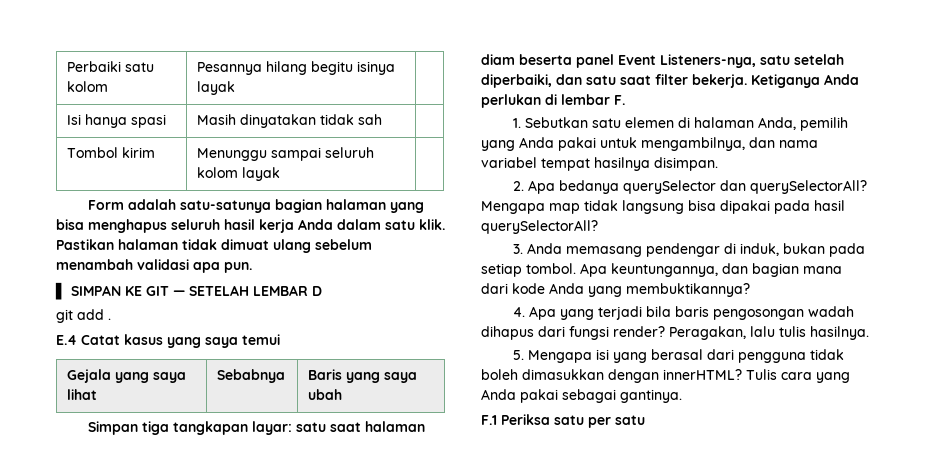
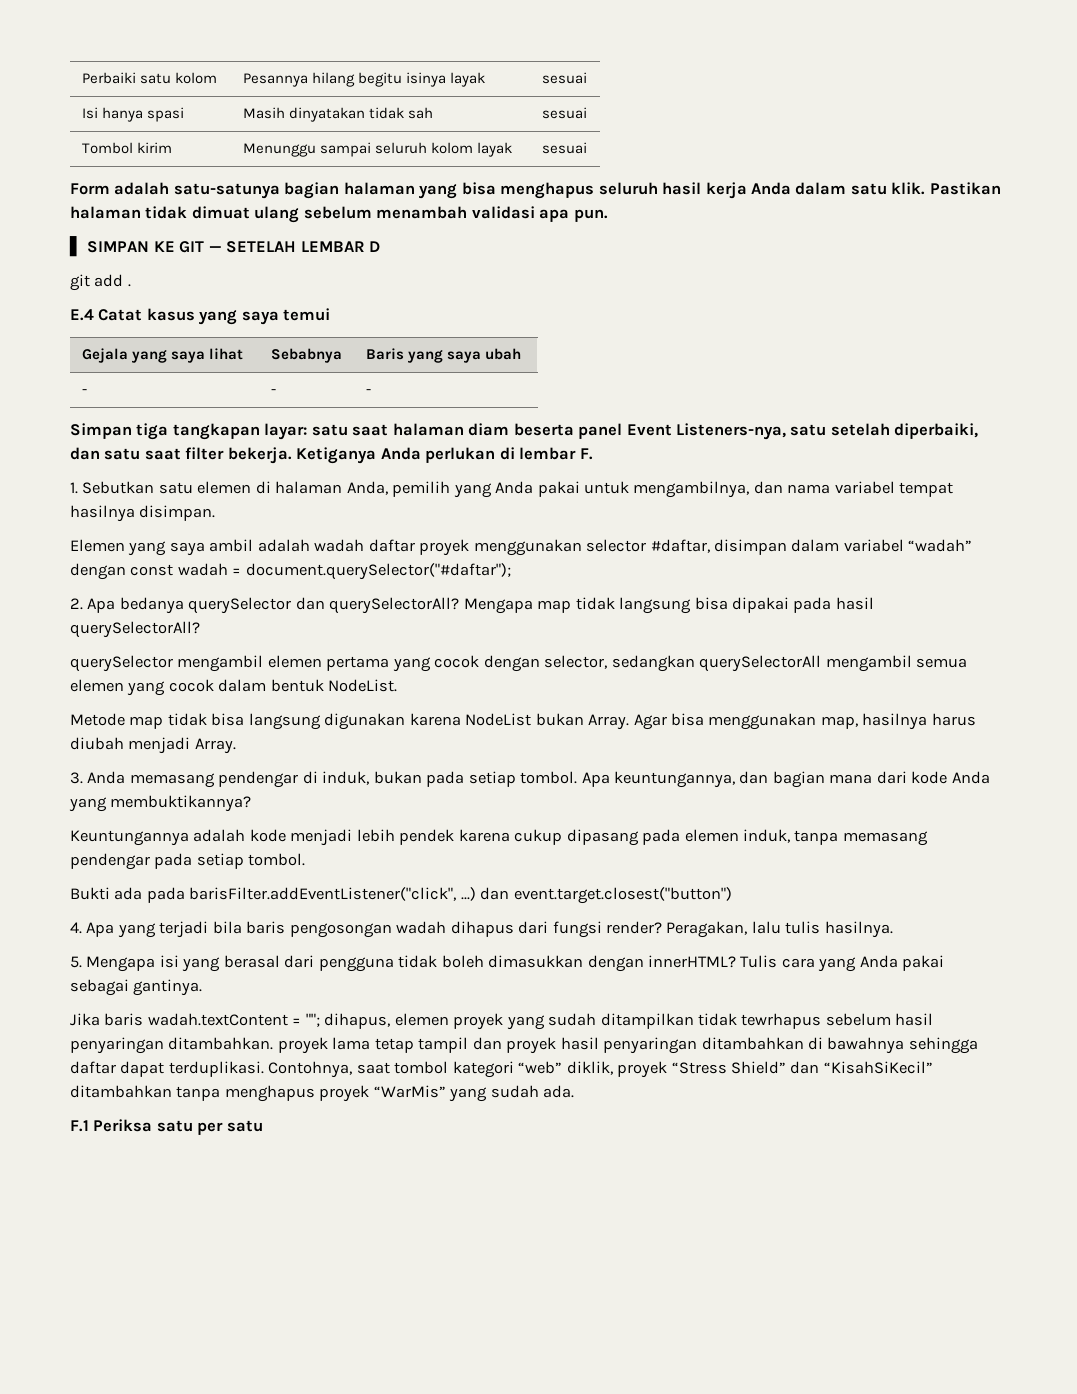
- Perbaiki satu kolom | Pesannya hilang begitu isinya layak |
+ Perbaiki satu kolom | Pesannya hilang begitu isinya layak | sesuai
- Isi hanya spasi | Masih dinyatakan tidak sah |
+ Isi hanya spasi | Masih dinyatakan tidak sah | sesuai
- Tombol kirim | Menunggu sampai seluruh kolom layak |
+ Tombol kirim | Menunggu sampai seluruh kolom layak | sesuai
+ - | - | -
+ Elemen yang saya ambil adalah wadah daftar proyek menggunakan selector #daftar, disimpan dalam variabel “wadah” dengan const wadah = document.querySelector("#daftar");
+ querySelector mengambil elemen pertama yang cocok dengan selector, sedangkan querySelectorAll mengambil semua elemen yang cocok dalam bentuk NodeList.
+ Metode map tidak bisa langsung digunakan karena NodeList bukan Array. Agar bisa menggunakan map, hasilnya harus diubah menjadi Array.
+ Keuntungannya adalah kode menjadi lebih pendek karena cukup dipasang pada elemen induk, tanpa memasang pendengar pada setiap tombol.
+ Bukti ada pada barisFilter.addEventListener("click", ...) dan event.target.closest("button")
+ Jika baris wadah.textContent = ""; dihapus, elemen proyek yang sudah ditampilkan tidak tewrhapus sebelum hasil penyaringan ditambahkan. proyek lama tetap tampil dan proyek hasil penyaringan ditambahkan di bawahnya sehingga daftar dapat terduplikasi. Contohnya, saat tombol kategori “web” diklik, proyek “Stress Shield” dan “KisahSiKecil” ditambahkan tanpa menghapus proyek “WarMis” yang sudah ada.

